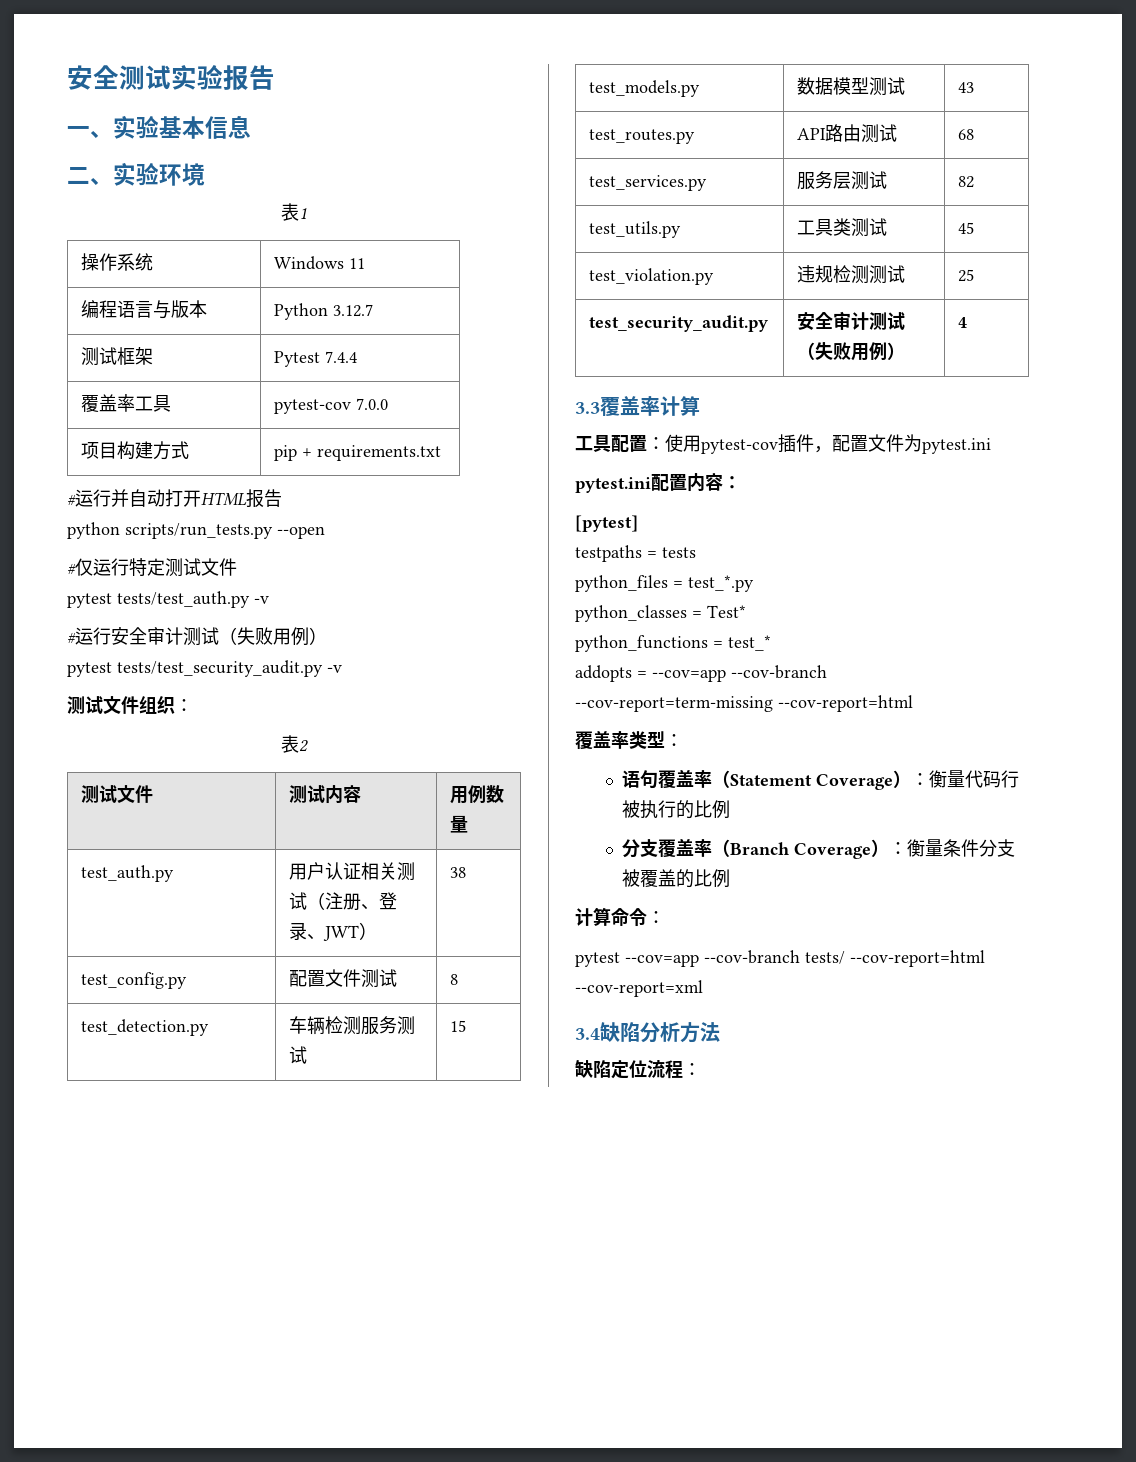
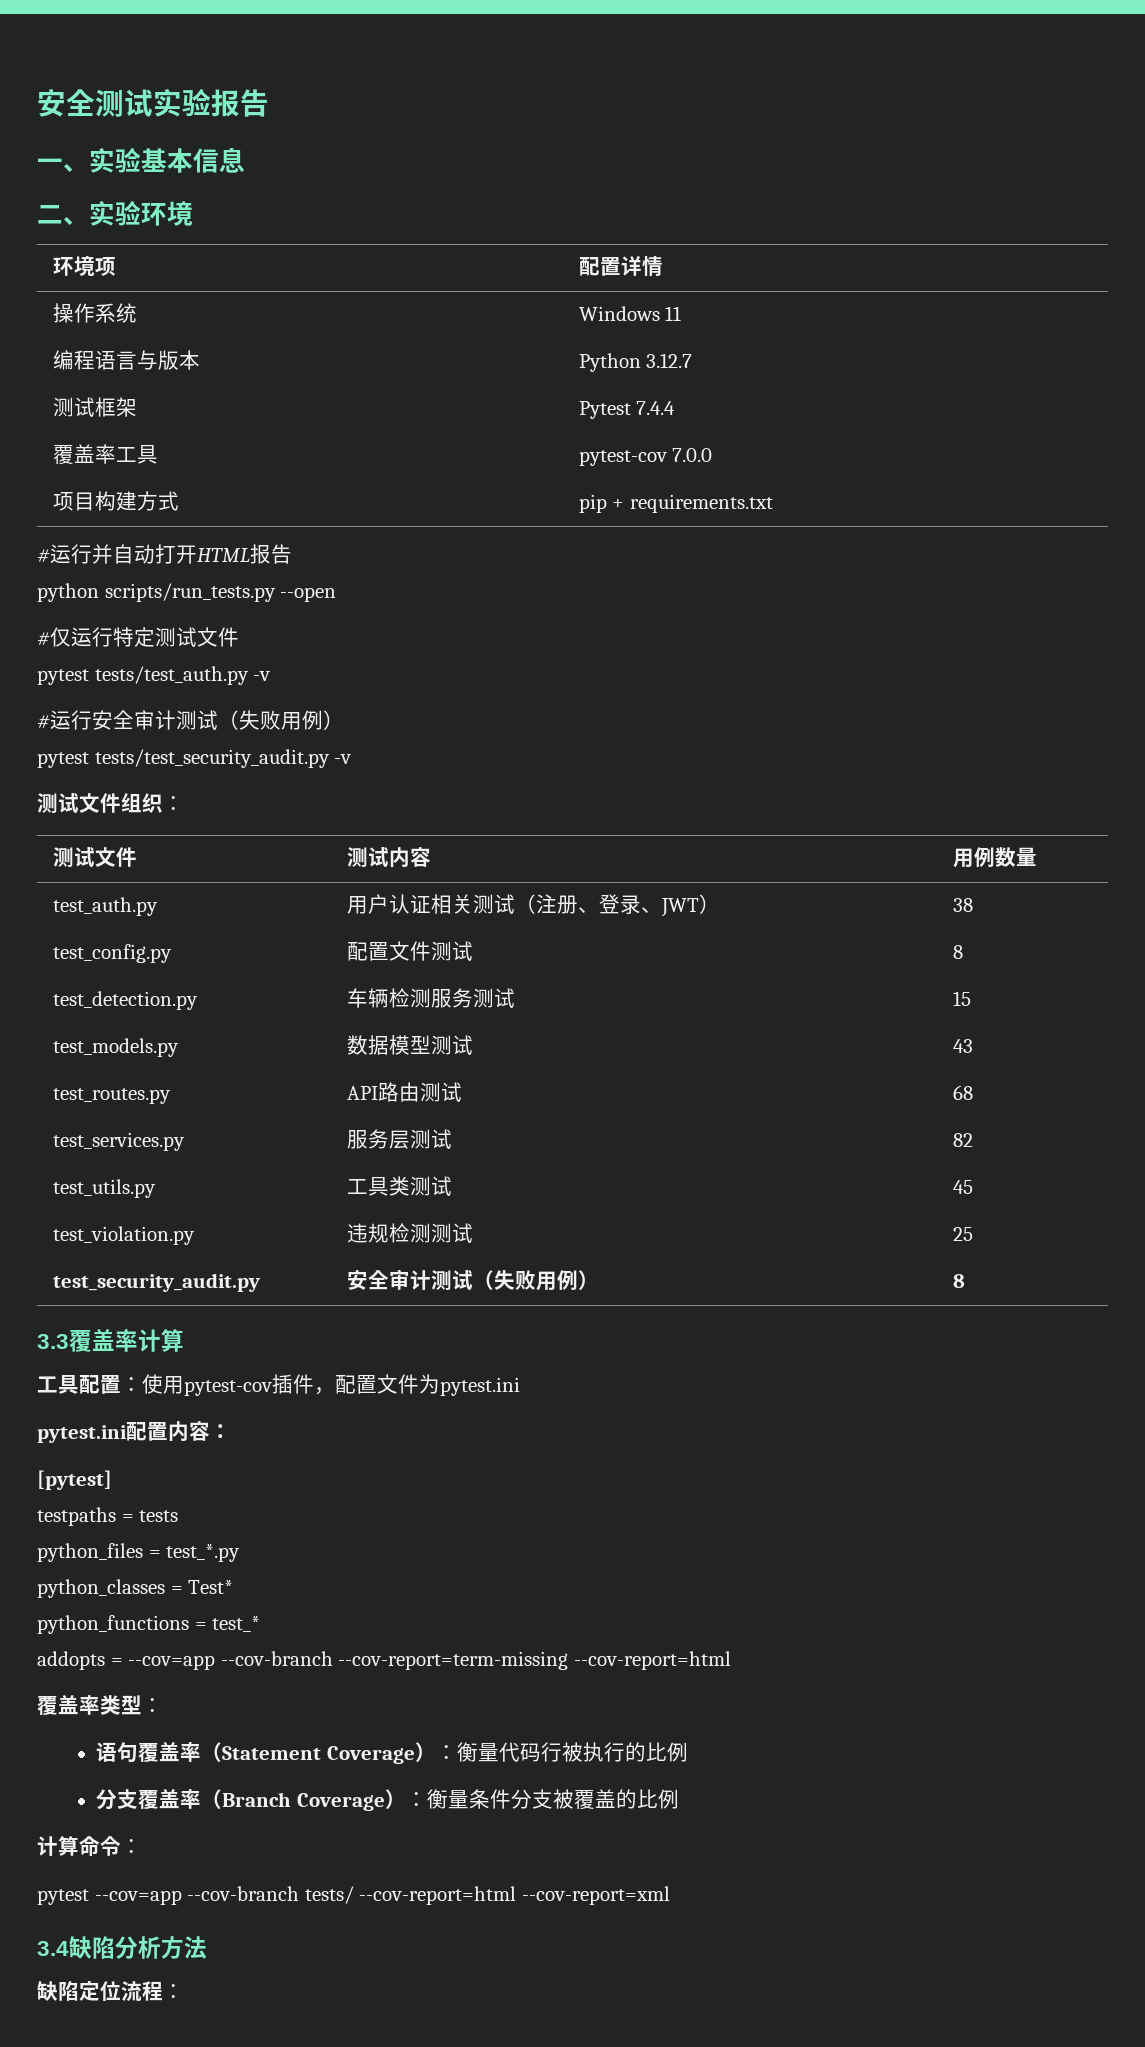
- 表1
+ 环境项 | 配置详情
- 表2
- test_security_audit.py | 安全审计测试（失败用例） | 4
+ test_security_audit.py | 安全审计测试（失败用例） | 8

